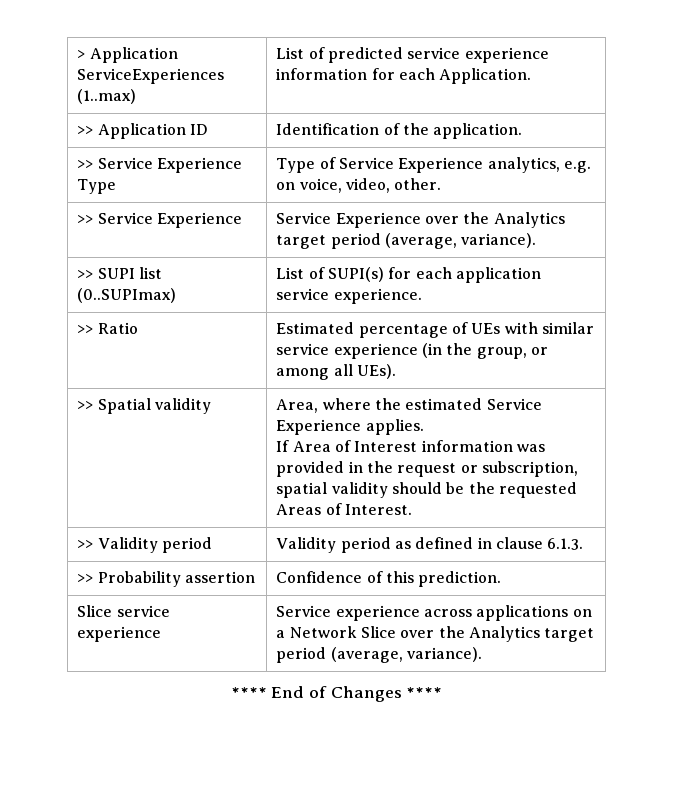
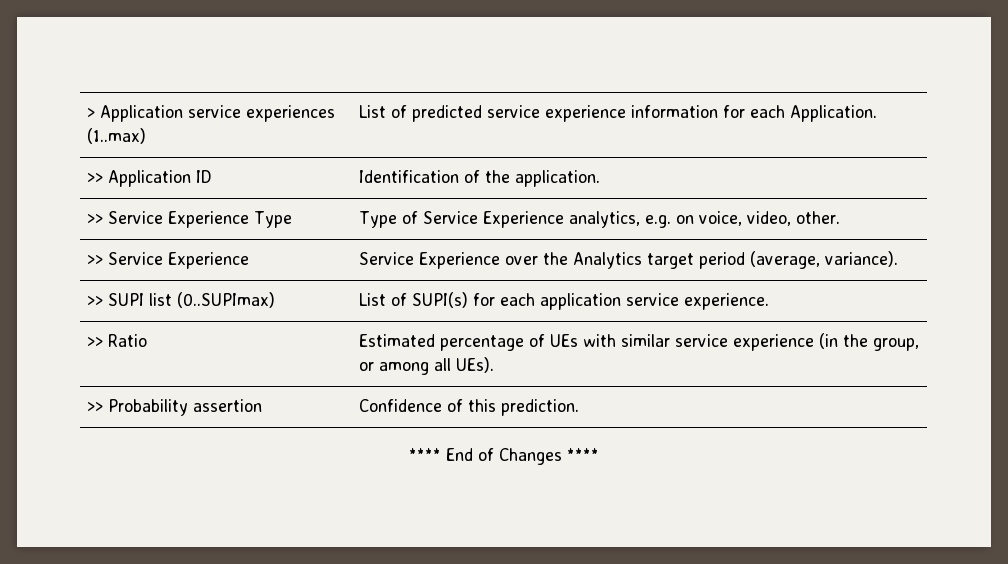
- > Application ServiceExperiences (1..max) | List of predicted service experience information for each Application.
+ > Application service experiences (1..max) | List of predicted service experience information for each Application.
- >> Spatial validity | Area, where the estimated Service Experience applies.
- If Area of Interest information was provided in the request or subscription, spatial validity should be the requested Areas of Interest.
- >> Validity period | Validity period as defined in clause 6.1.3.
- Slice service experience | Service experience across applications on a Network Slice over the Analytics target period (average, variance).

